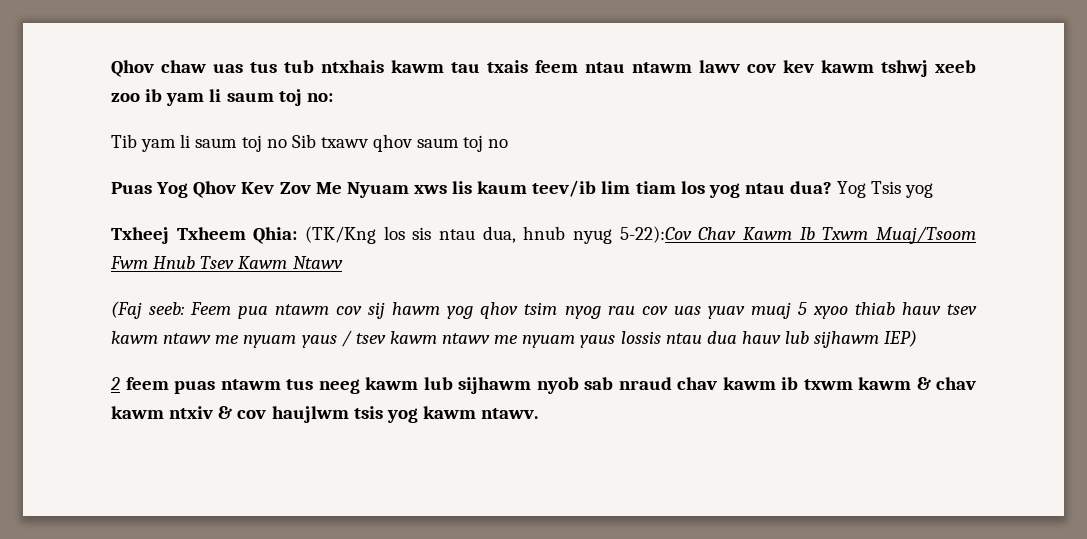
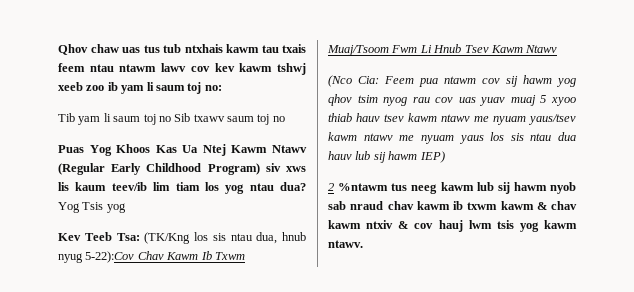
- Tib yam li saum toj no Sib txawv qhov saum toj no
+ Tib yam li saum toj no Sib txawv saum toj no
- Puas Yog Qhov Kev Zov Me Nyuam xws lis kaum teev/ib lim tiam los yog ntau dua?
+ Puas Yog Khoos Kas Ua Ntej Kawm Ntawv (Regular Early Childhood Program) siv xws lis kaum teev/ib lim tiam los yog ntau dua?
- Txheej Txheem Qhia: (TK/Kng los sis ntau dua, hnub nyug 5-22):Cov Chav Kawm Ib Txwm Muaj/Tsoom Fwm Hnub Tsev Kawm Ntawv
+ Kev Teeb Tsa: (TK/Kng los sis ntau dua, hnub nyug 5-22):Cov Chav Kawm Ib Txwm Muaj/Tsoom Fwm Li Hnub Tsev Kawm Ntawv
- (Faj seeb: Feem pua ntawm cov sij hawm yog qhov tsim nyog rau cov uas yuav muaj 5 xyoo thiab hauv tsev kawm ntawv me nyuam yaus / tsev kawm ntawv me nyuam yaus lossis ntau dua hauv lub sijhawm IEP)
+ (Nco Cia: Feem pua ntawm cov sij hawm yog qhov tsim nyog rau cov uas yuav muaj 5 xyoo thiab hauv tsev kawm ntawv me nyuam yaus/tsev kawm ntawv me nyuam yaus los sis ntau dua hauv lub sij hawm IEP)
- 2 feem puas ntawm tus neeg kawm lub sijhawm nyob sab nraud chav kawm ib txwm kawm & chav kawm ntxiv & cov haujlwm tsis yog kawm ntawv.
+ 2 %ntawm tus neeg kawm lub sij hawm nyob sab nraud chav kawm ib txwm kawm & chav kawm ntxiv & cov hauj lwm tsis yog kawm ntawv.

